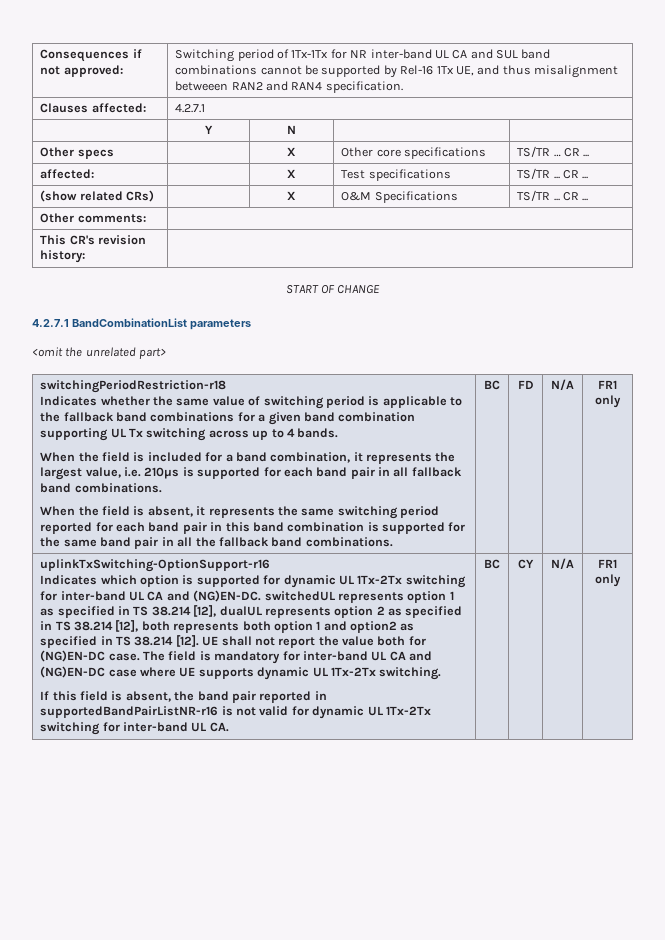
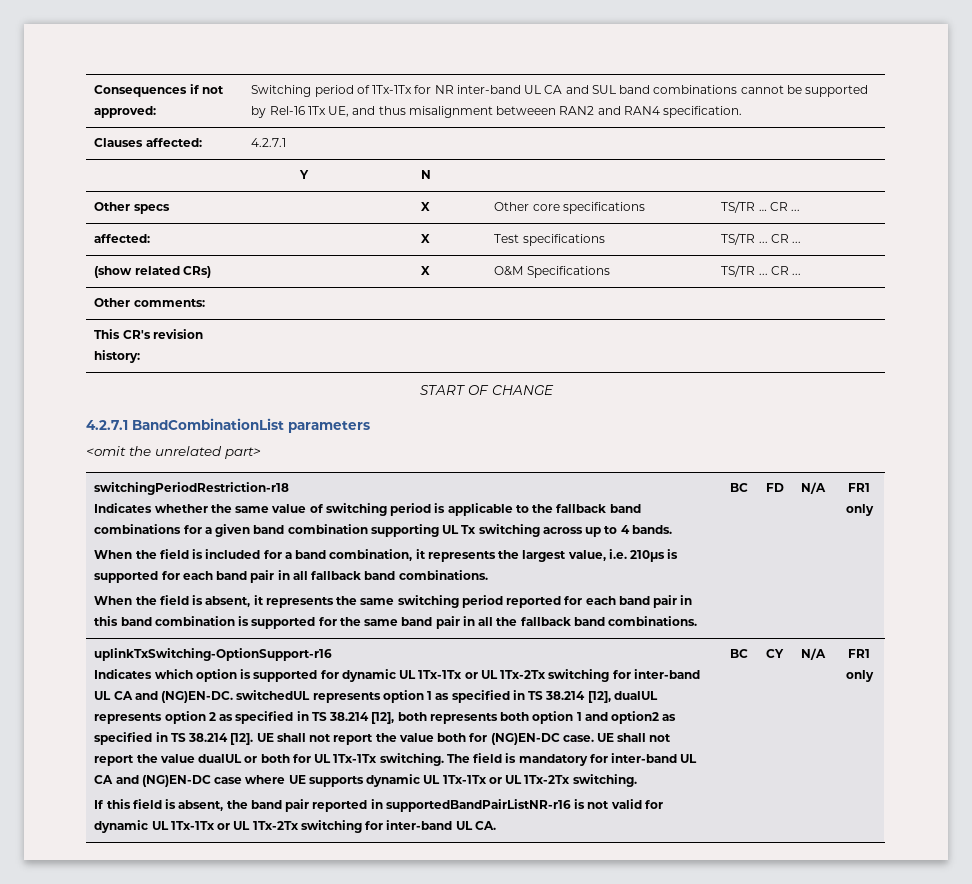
- Indicates which option is supported for dynamic UL 1Tx-2Tx switching for inter-band UL CA and (NG)EN-DC. switchedUL represents option 1 as specified in TS 38.214 [12], dualUL represents option 2 as specified in TS 38.214 [12], both represents both option 1 and option2 as specified in TS 38.214 [12].
+ Indicates which option is supported for dynamic UL 1Tx-1Tx or UL 1Tx-2Tx switching for inter-band UL CA and (NG)EN-DC. switchedUL represents option 1 as specified in TS 38.214 [12], dualUL represents option 2 as specified in TS 38.214 [12], both represents both option 1 and option2 as specified in TS 38.214 [12].
+ UE shall not report the value dualUL or both for UL 1Tx-1Tx switching.
- The field is mandatory for inter-band UL CA and (NG)EN-DC case where UE supports dynamic UL 1Tx-2Tx switching.
+ The field is mandatory for inter-band UL CA and (NG)EN-DC case where UE supports dynamic UL 1Tx-1Tx or UL 1Tx-2Tx switching.
- If this field is absent, the band pair reported in supportedBandPairListNR-r16 is not valid for dynamic UL 1Tx-2Tx switching for inter-band UL CA.
+ If this field is absent, the band pair reported in supportedBandPairListNR-r16 is not valid for dynamic UL 1Tx-1Tx or UL 1Tx-2Tx switching for inter-band UL CA.

